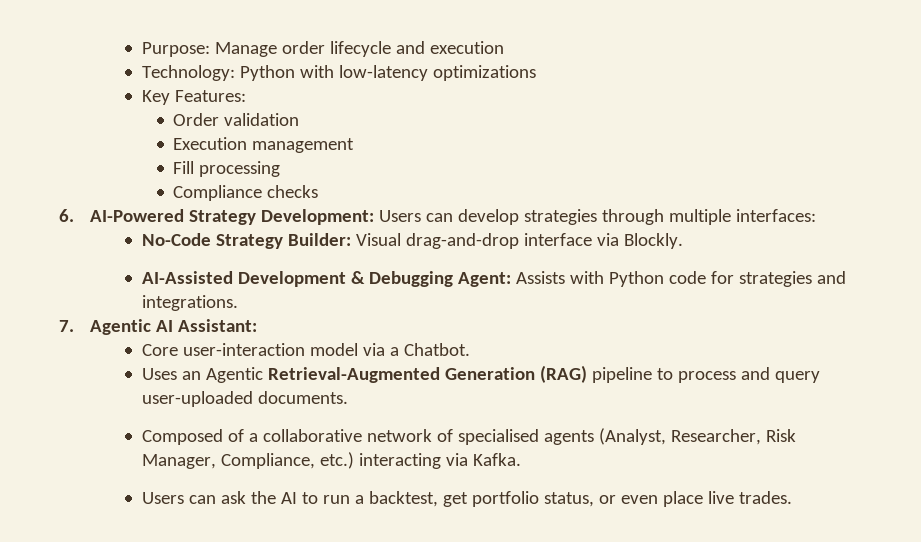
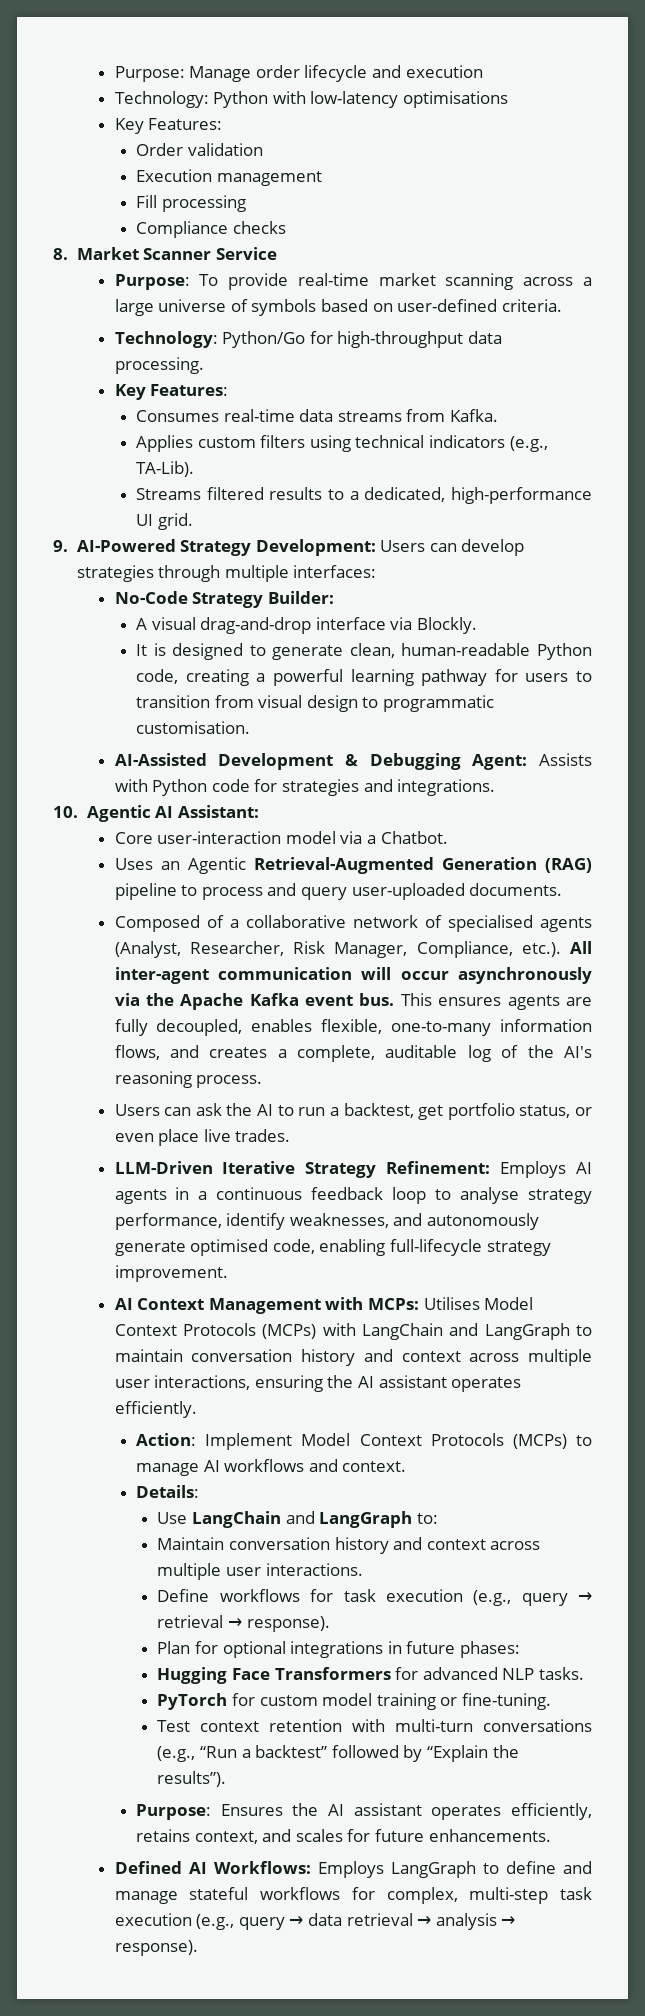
- Technology: Python with low-latency optimizations
+ Technology: Python with low-latency optimisations
- 6. AI-Powered Strategy Development: Users can develop strategies through multiple interfaces:
+ 8. Market Scanner Service
+ Purpose: To provide real-time market scanning across a large universe of symbols based on user-defined criteria.
+ Technology: Python/Go for high-throughput data processing.
+ Key Features:
+ Consumes real-time data streams from Kafka.
+ Applies custom filters using technical indicators (e.g., TA-Lib).
+ Streams filtered results to a dedicated, high-performance UI grid.
+ 9. AI-Powered Strategy Development: Users can develop strategies through multiple interfaces:
- No-Code Strategy Builder: Visual drag-and-drop interface via Blockly.
+ No-Code Strategy Builder:
+ A visual drag-and-drop interface via Blockly.
+ It is designed to generate clean, human-readable Python code, creating a powerful learning pathway for users to transition from visual design to programmatic customisation.
- 7. Agentic AI Assistant:
+ 10. Agentic AI Assistant:
- Composed of a collaborative network of specialised agents (Analyst, Researcher, Risk Manager, Compliance, etc.) interacting via Kafka.
+ Composed of a collaborative network of specialised agents (Analyst, Researcher, Risk Manager, Compliance, etc.). All inter-agent communication will occur asynchronously via the Apache Kafka event bus. This ensures agents are fully decoupled, enables flexible, one-to-many information flows, and creates a complete, auditable log of the AI's reasoning process.
+ LLM-Driven Iterative Strategy Refinement: Employs AI agents in a continuous feedback loop to analyse strategy performance, identify weaknesses, and autonomously generate optimised code, enabling full-lifecycle strategy improvement.
+ AI Context Management with MCPs: Utilises Model Context Protocols (MCPs) with LangChain and LangGraph to maintain conversation history and context across multiple user interactions, ensuring the AI assistant operates efficiently.
+ Action: Implement Model Context Protocols (MCPs) to manage AI workflows and context.
+ Details:
+ Use LangChain and LangGraph to:
+ Maintain conversation history and context across multiple user interactions.
+ Define workflows for task execution (e.g., query → retrieval → response).
+ Plan for optional integrations in future phases:
+ Hugging Face Transformers for advanced NLP tasks.
+ PyTorch for custom model training or fine-tuning.
+ Test context retention with multi-turn conversations (e.g., “Run a backtest” followed by “Explain the results”).
+ Purpose: Ensures the AI assistant operates efficiently, retains context, and scales for future enhancements.
+ Defined AI Workflows: Employs LangGraph to define and manage stateful workflows for complex, multi-step task execution (e.g., query → data retrieval → analysis → response).

